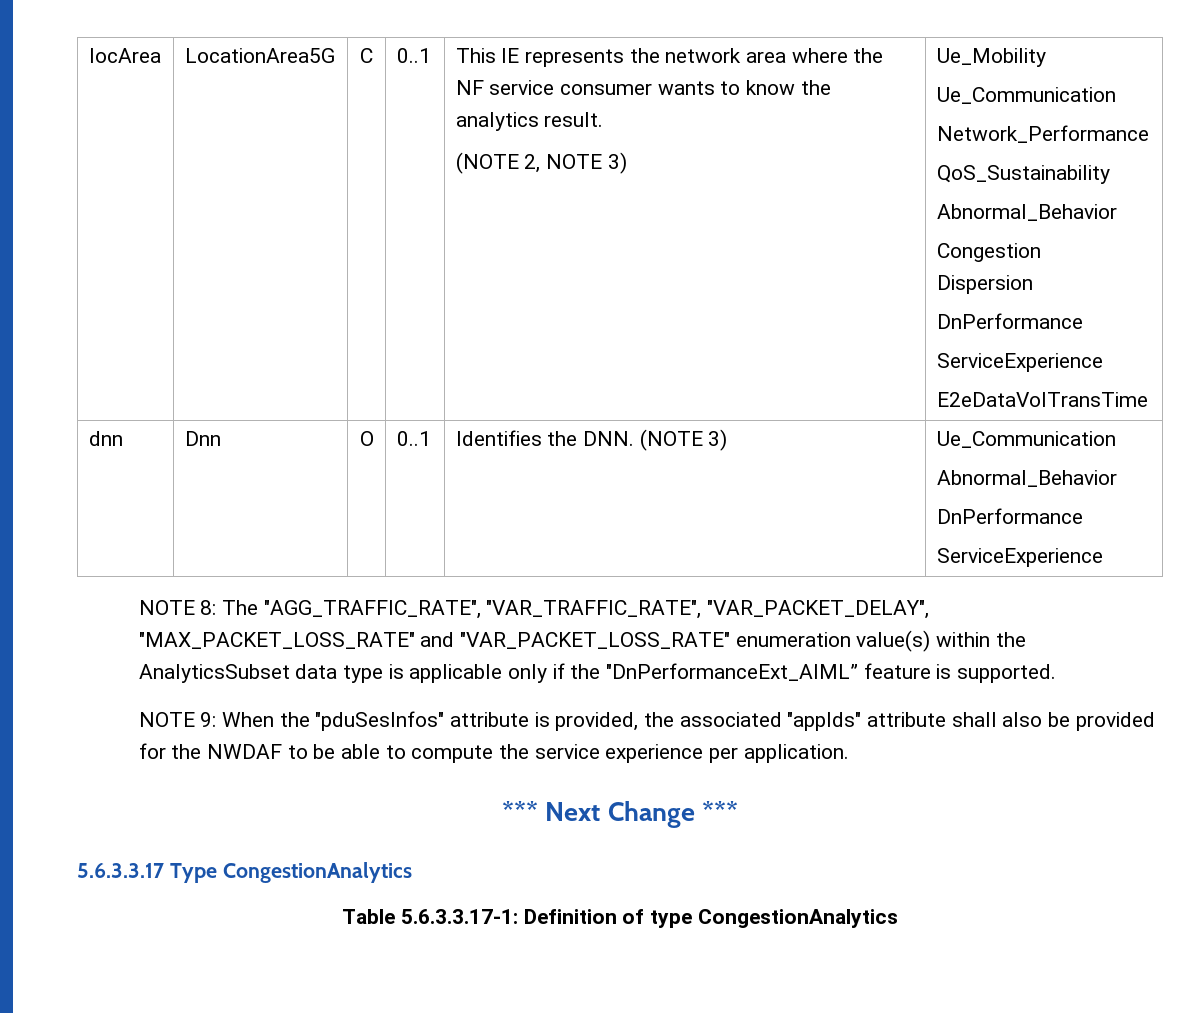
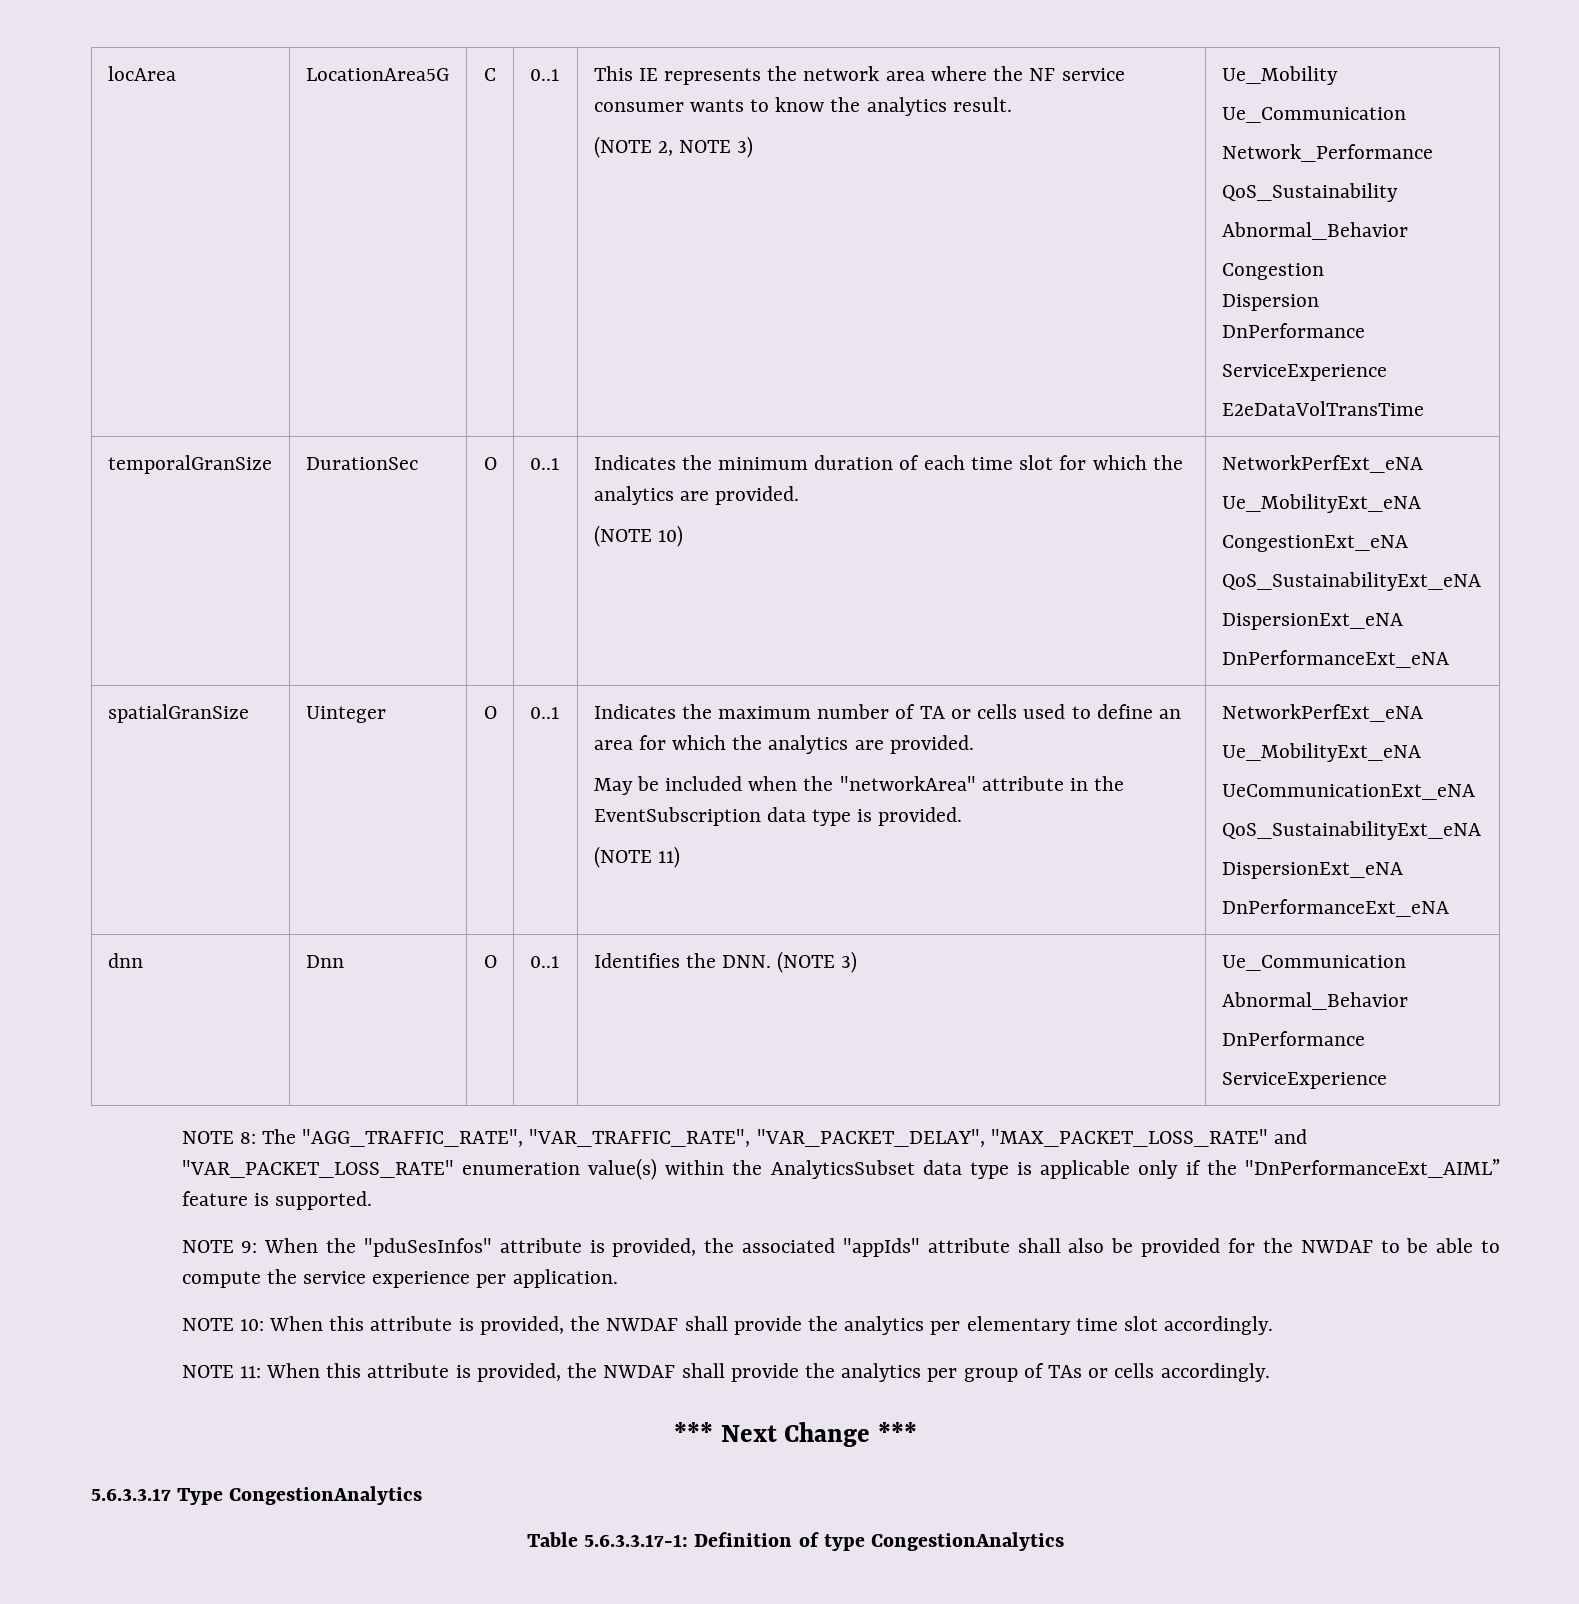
+ temporalGranSize | DurationSec | O | 0..1 | Indicates the minimum duration of each time slot for which the analytics are provided.
+ (NOTE 10) | NetworkPerfExt_eNA
+ Ue_MobilityExt_eNA
+ CongestionExt_eNA
+ QoS_SustainabilityExt_eNA
+ DispersionExt_eNA
+ DnPerformanceExt_eNA
+ spatialGranSize | Uinteger | O | 0..1 | Indicates the maximum number of TA or cells used to define an area for which the analytics are provided.
+ May be included when the "networkArea" attribute in the EventSubscription data type is provided.
+ (NOTE 11) | NetworkPerfExt_eNA
+ Ue_MobilityExt_eNA
+ UeCommunicationExt_eNA
+ QoS_SustainabilityExt_eNA
+ DispersionExt_eNA
+ DnPerformanceExt_eNA
+ NOTE 10: When this attribute is provided, the NWDAF shall provide the analytics per elementary time slot accordingly.
+ NOTE 11: When this attribute is provided, the NWDAF shall provide the analytics per group of TAs or cells accordingly.

